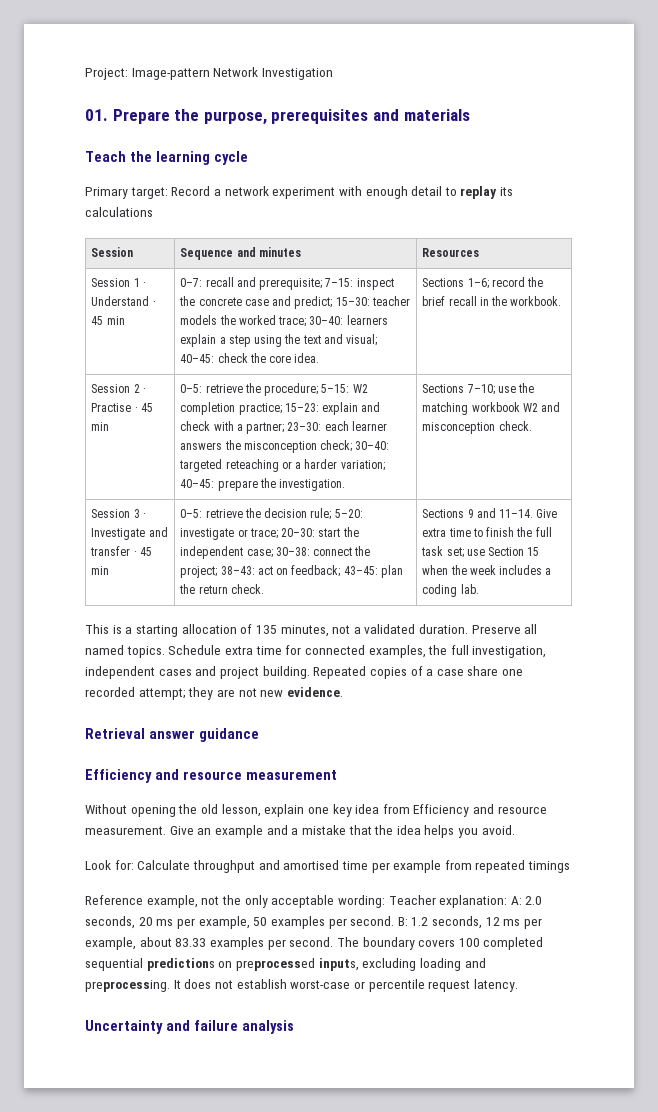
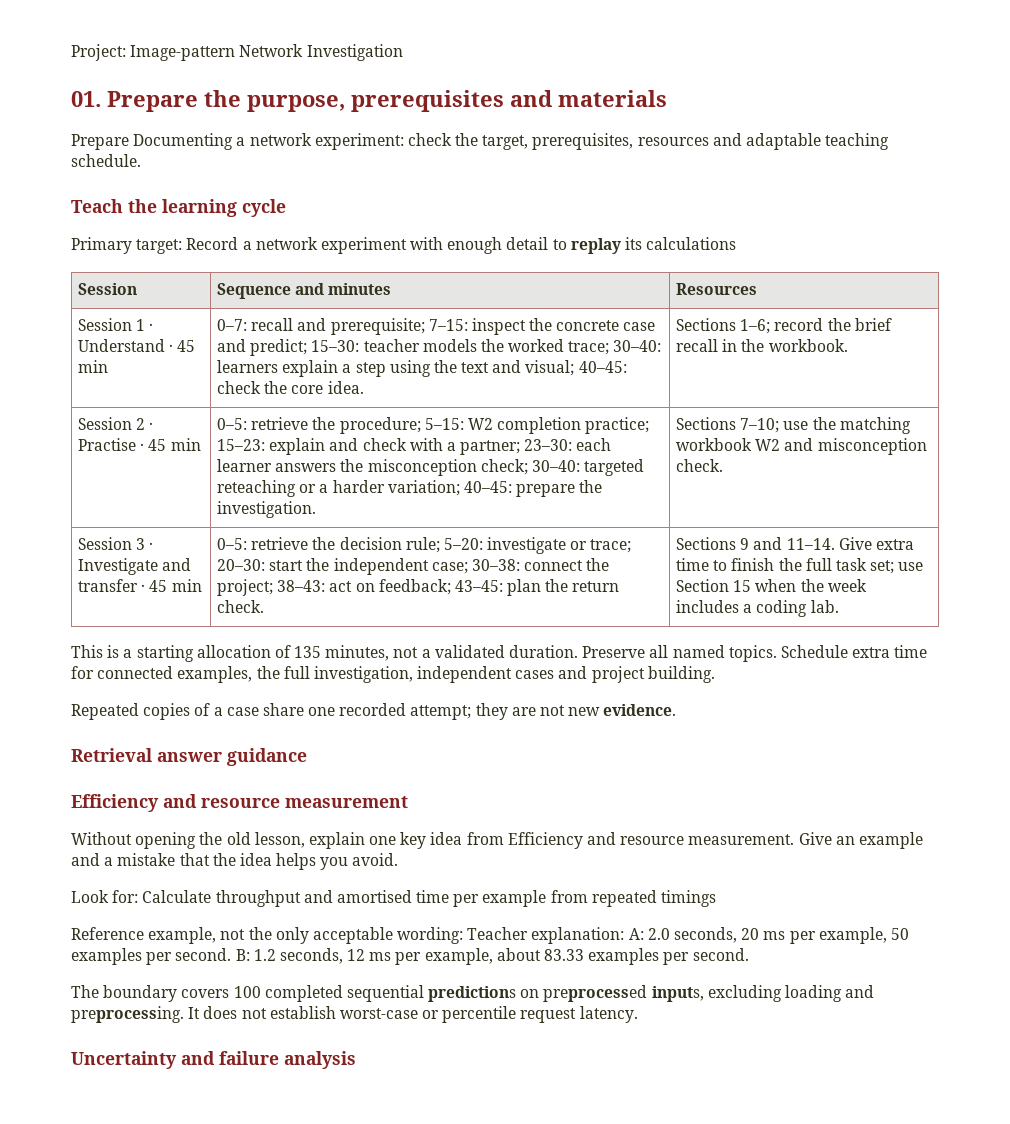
+ Prepare Documenting a network experiment: check the target, prerequisites, resources and adaptable teaching schedule.
- Schedule extra time for connected examples, the full investigation, independent cases and project building. Repeated copies of a case share one recorded attempt; they are not new evidence.
+ Schedule extra time for connected examples, the full investigation, independent cases and project building.
+ Repeated copies of a case share one recorded attempt; they are not new evidence.
- B: 1.2 seconds, 12 ms per example, about 83.33 examples per second. The boundary covers 100 completed sequential predictions on preprocessed inputs, excluding loading and preprocessing.
+ B: 1.2 seconds, 12 ms per example, about 83.33 examples per second.
+ The boundary covers 100 completed sequential predictions on preprocessed inputs, excluding loading and preprocessing.

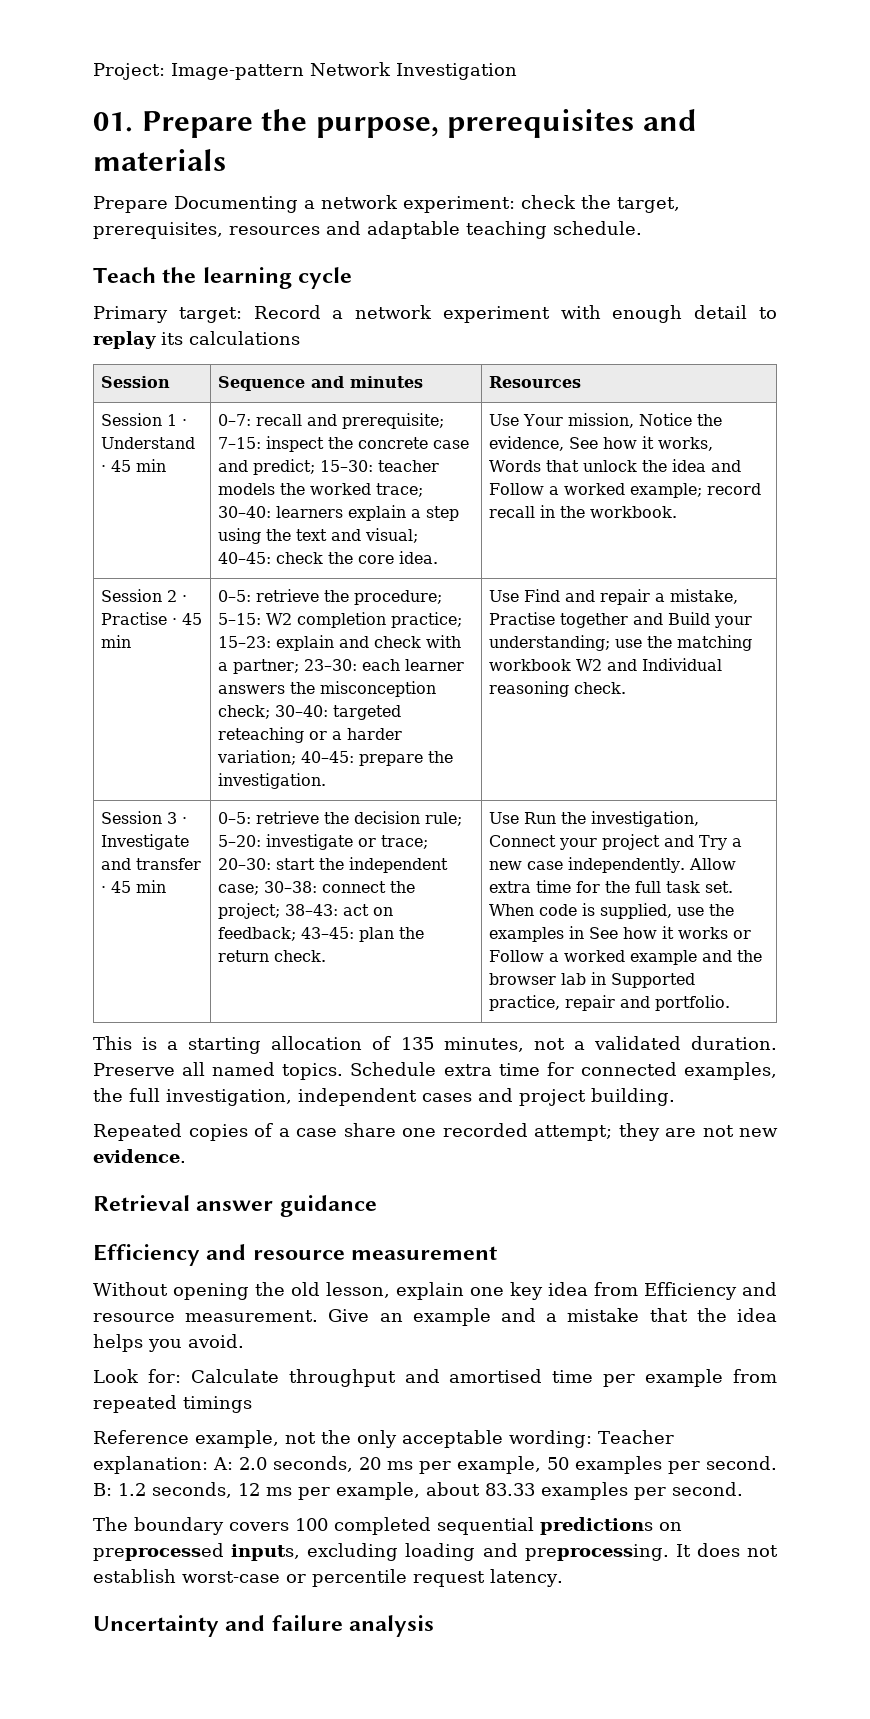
- Sections 1–6; record the brief recall in the workbook.
+ Use Your mission, Notice the evidence, See how it works, Words that unlock the idea and Follow a worked example; record recall in the workbook.
- Sections 7–10; use the matching workbook W2 and misconception check.
+ Use Find and repair a mistake, Practise together and Build your understanding; use the matching workbook W2 and Individual reasoning check.
- Sections 9 and 11–14. Give extra time to finish the full task set; use Section 15 when the week includes a coding lab.
+ Use Run the investigation, Connect your project and Try a new case independently. Allow extra time for the full task set. When code is supplied, use the examples in See how it works or Follow a worked example and the browser lab in Supported practice, repair and portfolio.

